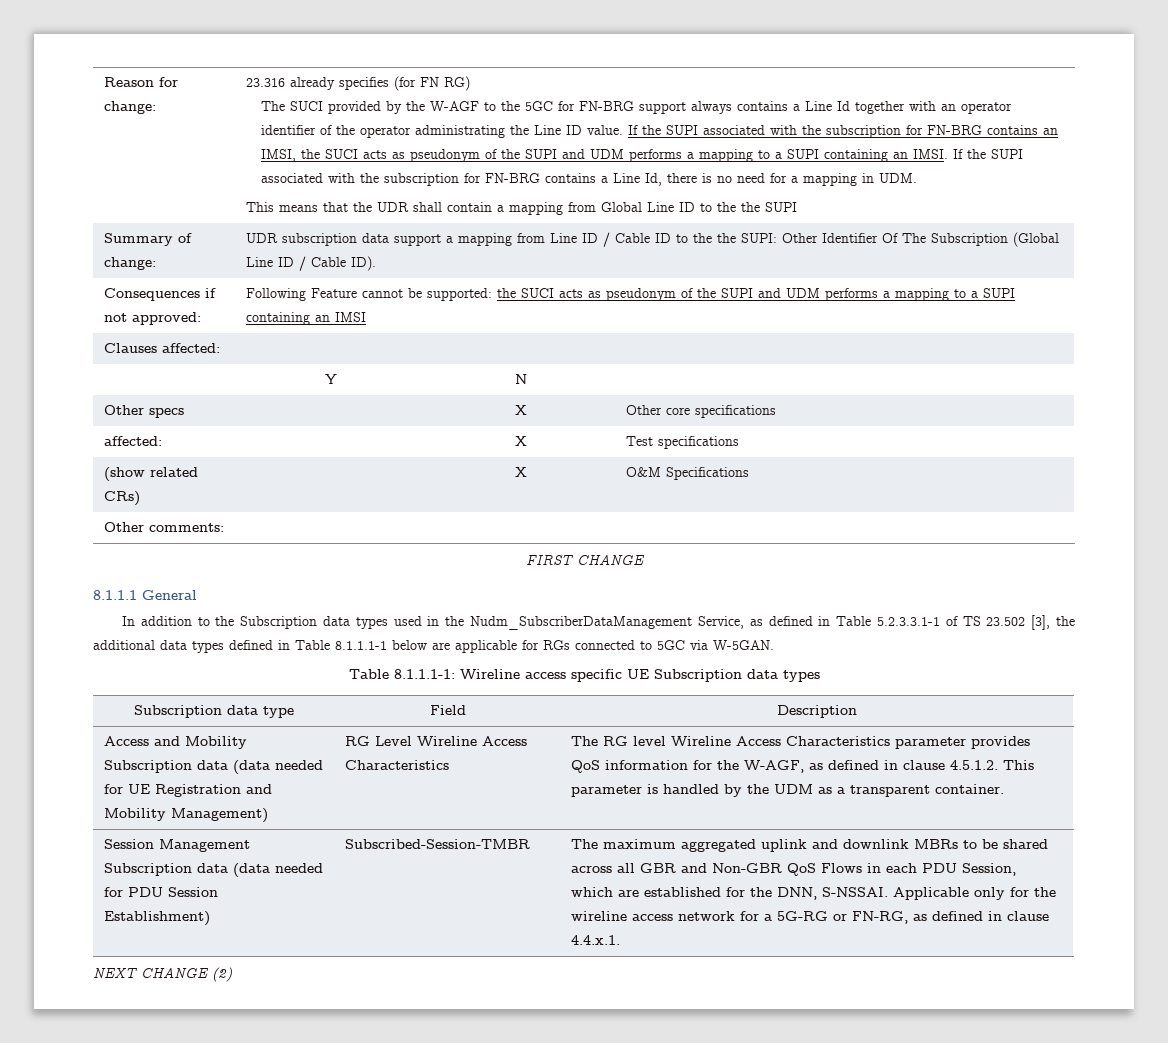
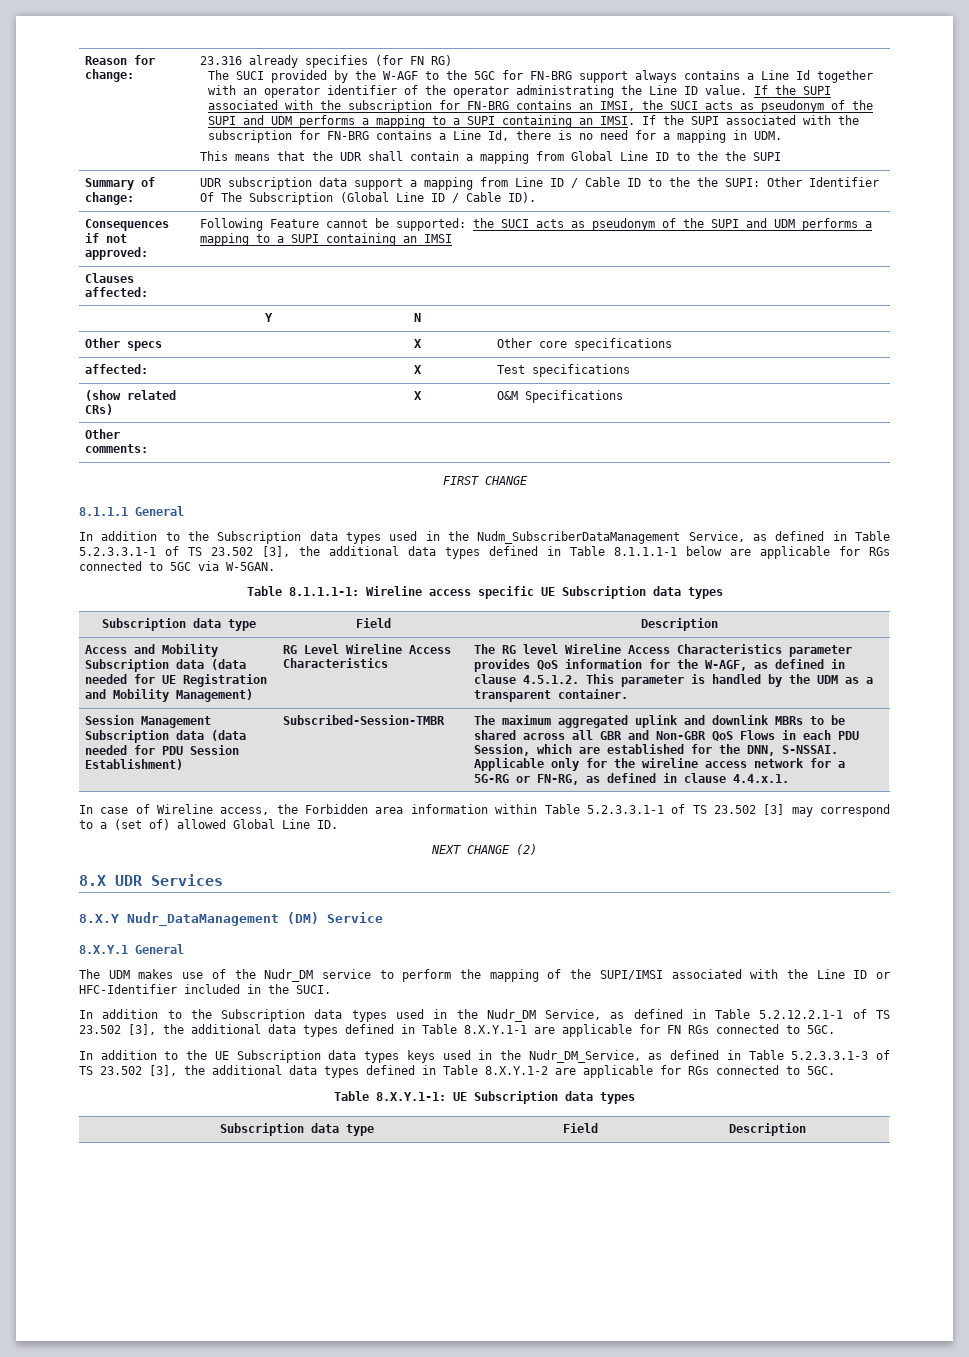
+ In case of Wireline access, the Forbidden area information within Table 5.2.3.3.1-1 of TS 23.502 [3] may correspond to a (set of) allowed Global Line ID.
  NEXT CHANGE (2)
+ 8.X UDR Services
+ 8.X.Y Nudr_DataManagement (DM) Service
+ 8.X.Y.1 General
+ The UDM makes use of the Nudr_DM service to perform the mapping of the SUPI/IMSI associated with the Line ID or HFC-Identifier included in the SUCI.
+ In addition to the Subscription data types used in the Nudr_DM Service, as defined in Table 5.2.12.2.1-1 of TS 23.502 [3], the additional data types defined in Table 8.X.Y.1-1 are applicable for FN RGs connected to 5GC.
+ In addition to the UE Subscription data types keys used in the Nudr_DM_Service, as defined in Table 5.2.3.3.1-3 of TS 23.502 [3], the additional data types defined in Table 8.X.Y.1-2 are applicable for RGs connected to 5GC.
+ Table 8.X.Y.1-1: UE Subscription data types
+ Subscription data type | Field | Description

